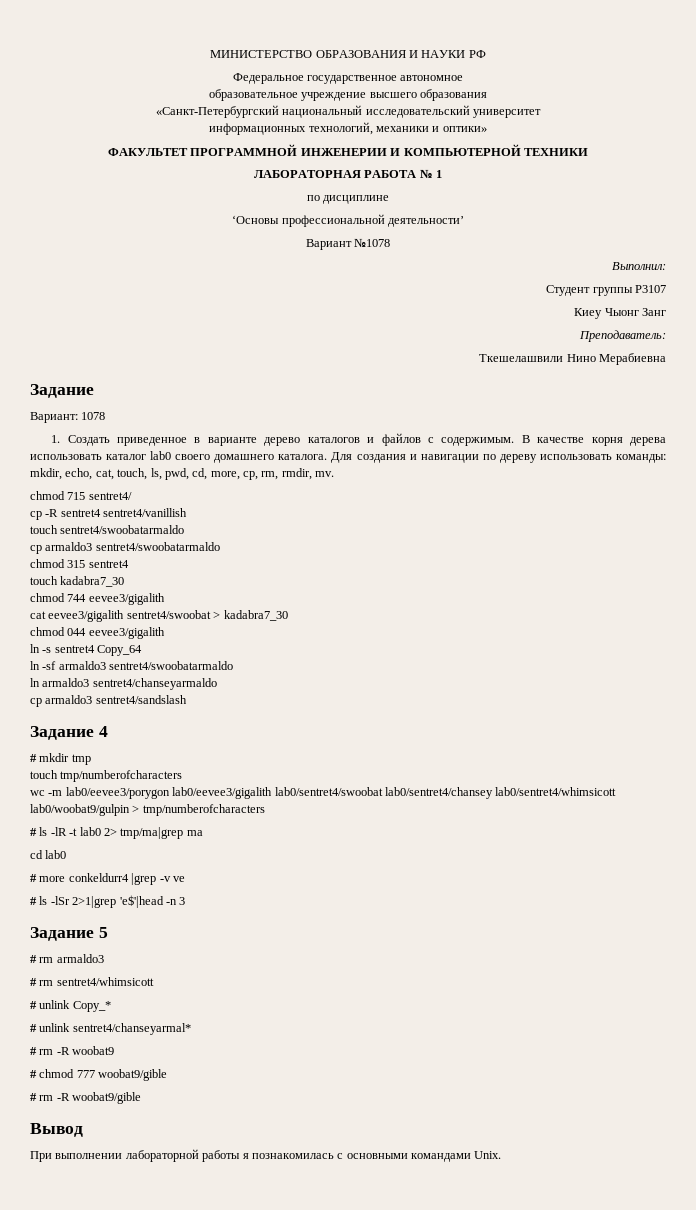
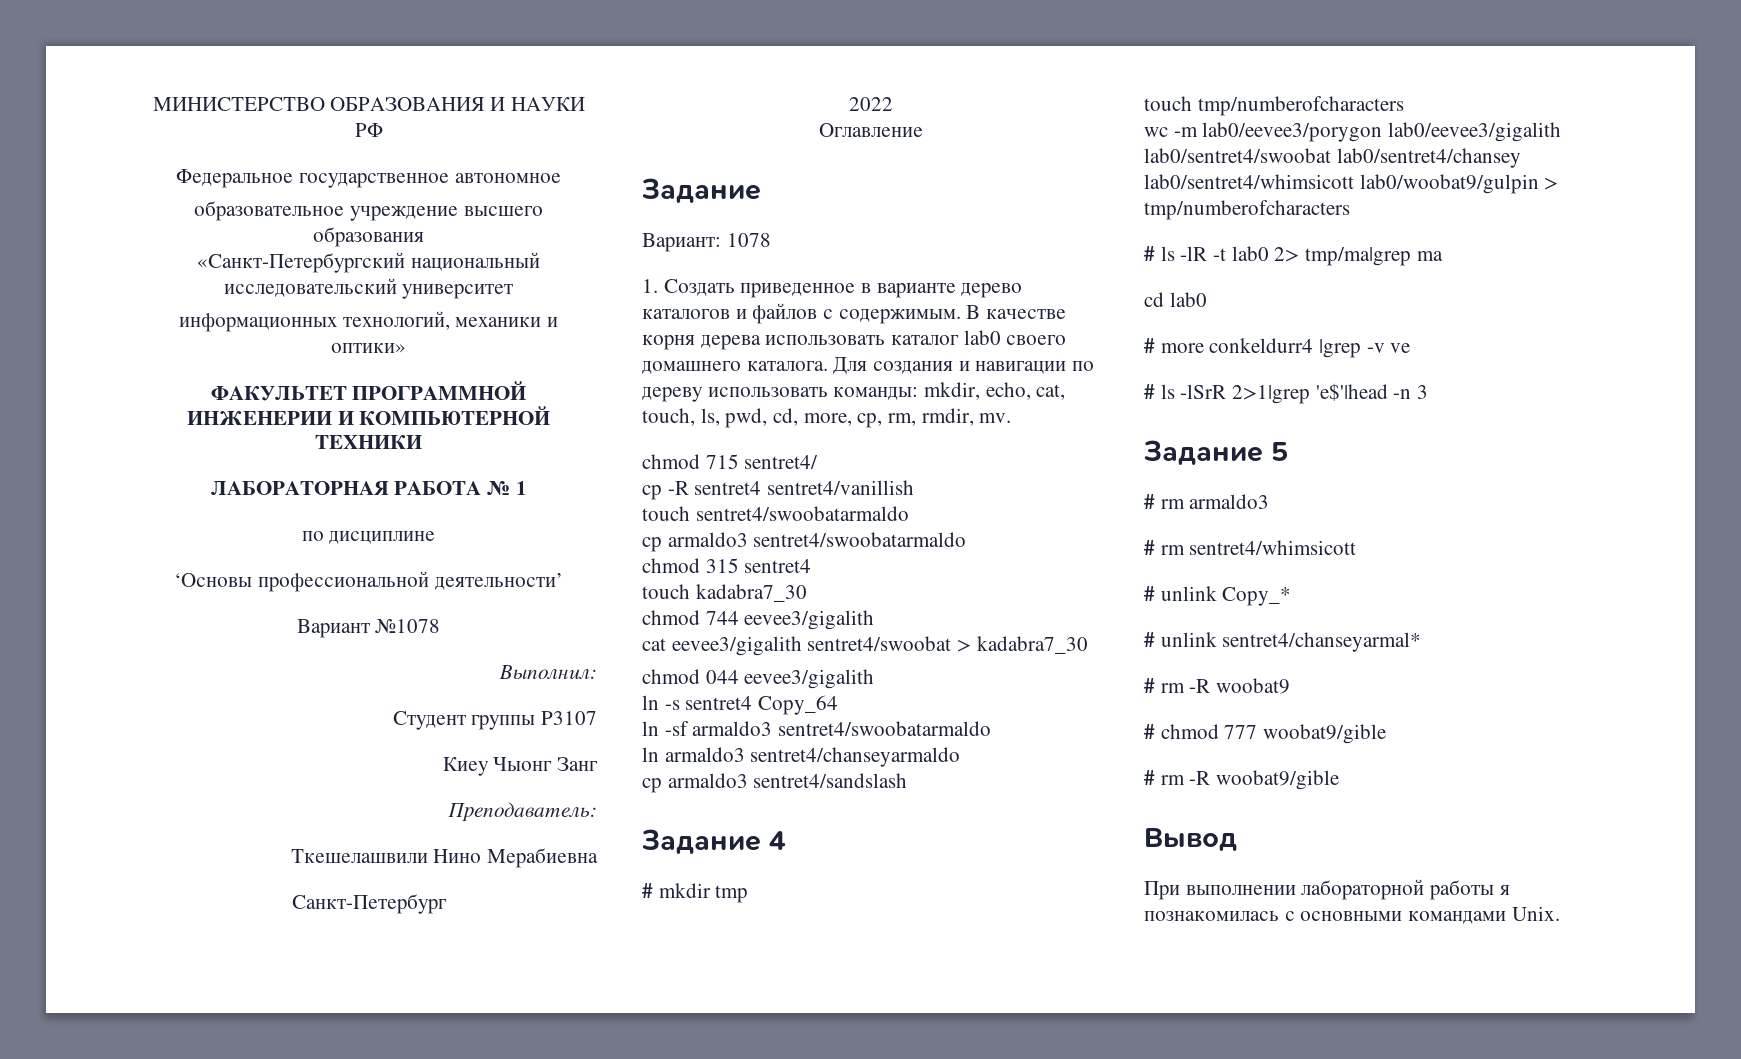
+ Санкт-Петербург
+ 2022
+ Оглавление
- # ls -lSr 2>1|grep 'e$'|head -n 3
+ # ls -lSrR 2>1|grep 'e$'|head -n 3

